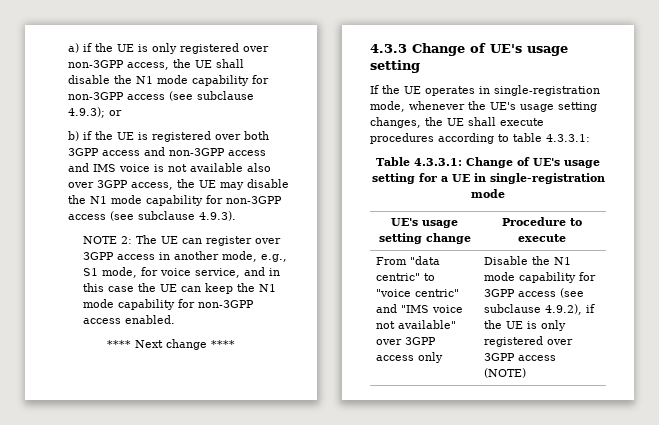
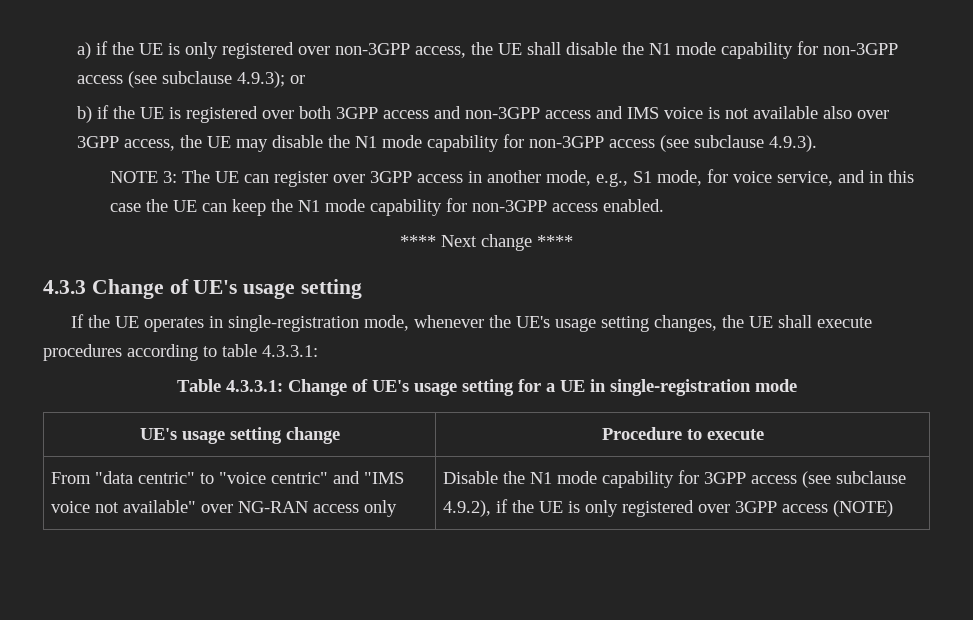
- NOTE 2: The UE can register over 3GPP access in another mode, e.g., S1 mode, for voice service, and in this case the UE can keep the N1 mode capability for non-3GPP access enabled.
+ NOTE 3: The UE can register over 3GPP access in another mode, e.g., S1 mode, for voice service, and in this case the UE can keep the N1 mode capability for non-3GPP access enabled.
- From "data centric" to "voice centric" and "IMS voice not available" over 3GPP access only | Disable the N1 mode capability for 3GPP access (see subclause 4.9.2), if the UE is only registered over 3GPP access (NOTE)
+ From "data centric" to "voice centric" and "IMS voice not available" over NG-RAN access only | Disable the N1 mode capability for 3GPP access (see subclause 4.9.2), if the UE is only registered over 3GPP access (NOTE)

